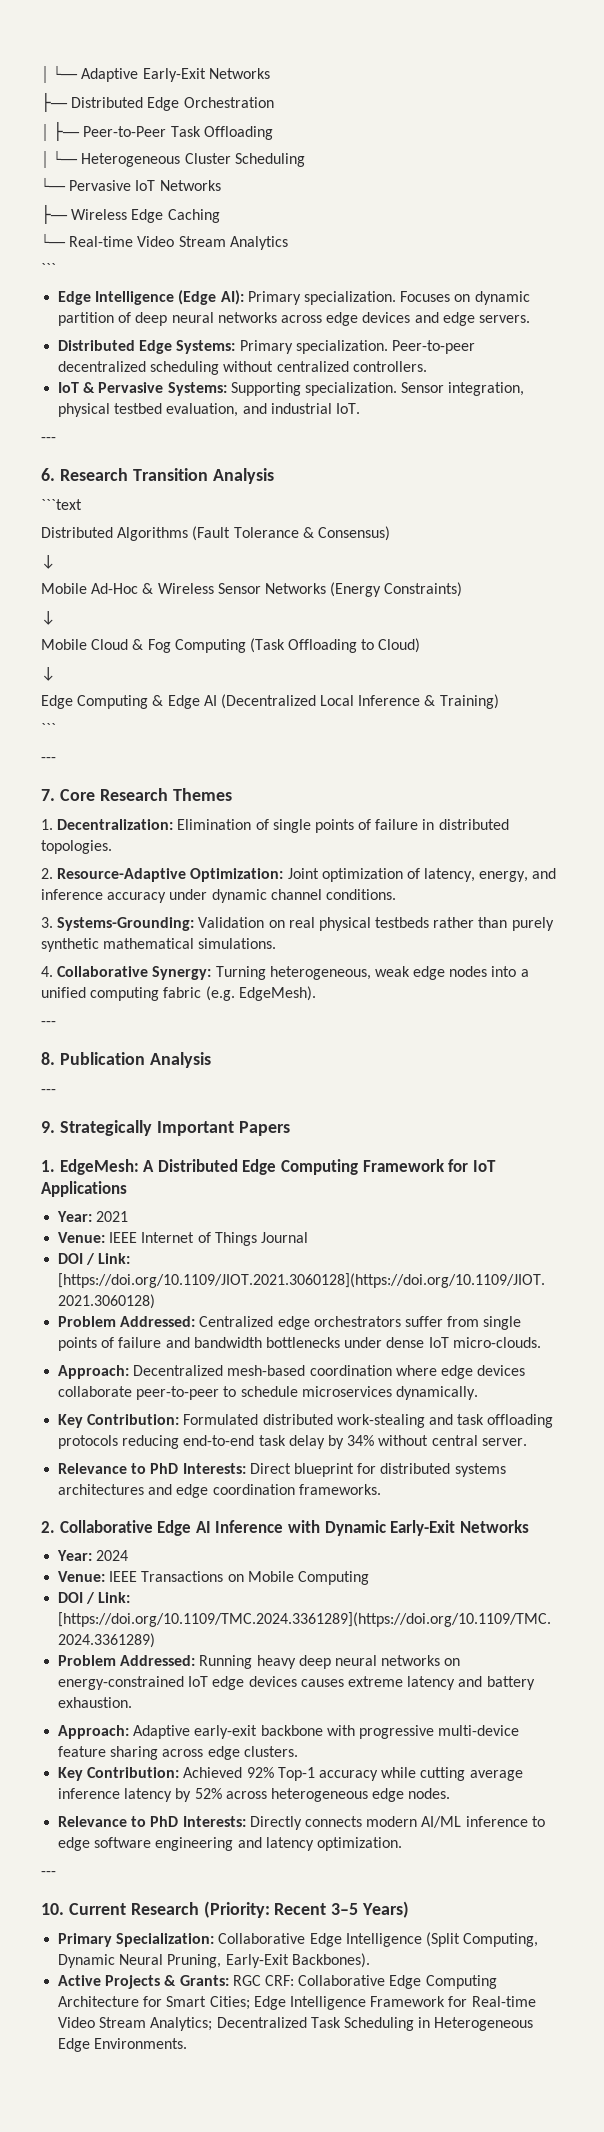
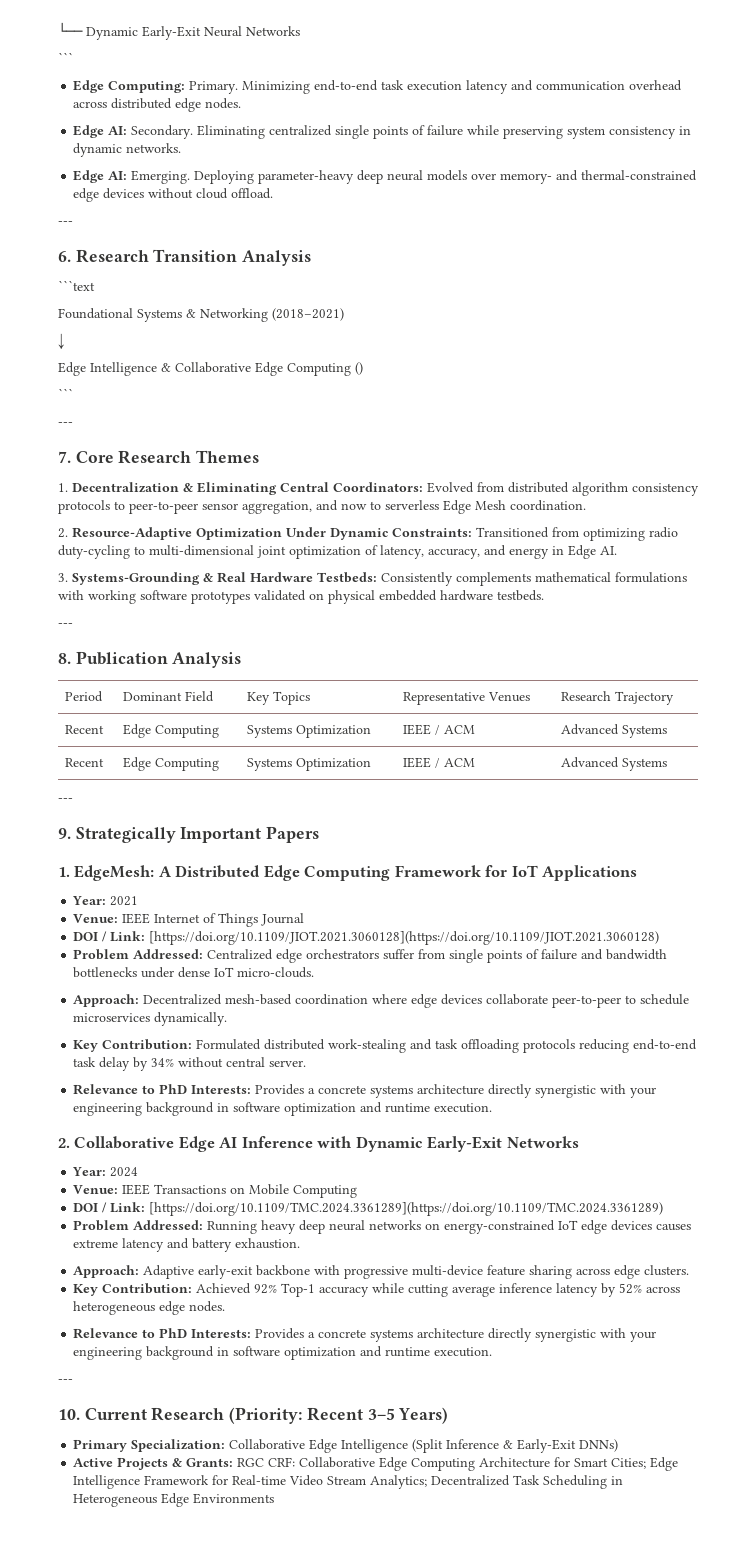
- │ └── Adaptive Early-Exit Networks
- ├── Distributed Edge Orchestration
- │ ├── Peer-to-Peer Task Offloading
- │ └── Heterogeneous Cluster Scheduling
- └── Pervasive IoT Networks
- ├── Wireless Edge Caching
- └── Real-time Video Stream Analytics
+ └── Dynamic Early-Exit Neural Networks
  ```
- Edge Intelligence (Edge AI): Primary specialization. Focuses on dynamic partition of deep neural networks across edge devices and edge servers.
- Distributed Edge Systems: Primary specialization. Peer-to-peer decentralized scheduling without centralized controllers.
- IoT & Pervasive Systems: Supporting specialization. Sensor integration, physical testbed evaluation, and industrial IoT.
+ Edge Computing: Primary. Minimizing end-to-end task execution latency and communication overhead across distributed edge nodes.
+ Edge AI: Secondary. Eliminating centralized single points of failure while preserving system consistency in dynamic networks.
+ Edge AI: Emerging. Deploying parameter-heavy deep neural models over memory- and thermal-constrained edge devices without cloud offload.
- Distributed Algorithms (Fault Tolerance & Consensus)
+ Foundational Systems & Networking (2018–2021)
  ↓
- Mobile Ad-Hoc & Wireless Sensor Networks (Energy Constraints)
- ↓
- Mobile Cloud & Fog Computing (Task Offloading to Cloud)
- ↓
- Edge Computing & Edge AI (Decentralized Local Inference & Training)
+ Edge Intelligence & Collaborative Edge Computing ()
- 1. Decentralization: Elimination of single points of failure in distributed topologies.
- 2. Resource-Adaptive Optimization: Joint optimization of latency, energy, and inference accuracy under dynamic channel conditions.
- 3. Systems-Grounding: Validation on real physical testbeds rather than purely synthetic mathematical simulations.
- 4. Collaborative Synergy: Turning heterogeneous, weak edge nodes into a unified computing fabric (e.g. EdgeMesh).
+ 1. Decentralization & Eliminating Central Coordinators: Evolved from distributed algorithm consistency protocols to peer-to-peer sensor aggregation, and now to serverless Edge Mesh coordination.
+ 2. Resource-Adaptive Optimization Under Dynamic Constraints: Transitioned from optimizing radio duty-cycling to multi-dimensional joint optimization of latency, accuracy, and energy in Edge AI.
+ 3. Systems-Grounding & Real Hardware Testbeds: Consistently complements mathematical formulations with working software prototypes validated on physical embedded hardware testbeds.
  ---
  8. Publication Analysis
+ Period | Dominant Field | Key Topics | Representative Venues | Research Trajectory
+ Recent | Edge Computing | Systems Optimization | IEEE / ACM | Advanced Systems
+ Recent | Edge Computing | Systems Optimization | IEEE / ACM | Advanced Systems
  Key Contribution: Formulated distributed work-stealing and task offloading protocols reducing end-to-end task delay by 34% without central server.
- Relevance to PhD Interests: Direct blueprint for distributed systems architectures and edge coordination frameworks.
+ Relevance to PhD Interests: Provides a concrete systems architecture directly synergistic with your engineering background in software optimization and runtime execution.
  Key Contribution: Achieved 92% Top-1 accuracy while cutting average inference latency by 52% across heterogeneous edge nodes.
- Relevance to PhD Interests: Directly connects modern AI/ML inference to edge software engineering and latency optimization.
+ Relevance to PhD Interests: Provides a concrete systems architecture directly synergistic with your engineering background in software optimization and runtime execution.
- Primary Specialization: Collaborative Edge Intelligence (Split Computing, Dynamic Neural Pruning, Early-Exit Backbones).
+ Primary Specialization: Collaborative Edge Intelligence (Split Inference & Early-Exit DNNs)
- Active Projects & Grants: RGC CRF: Collaborative Edge Computing Architecture for Smart Cities; Edge Intelligence Framework for Real-time Video Stream Analytics; Decentralized Task Scheduling in Heterogeneous Edge Environments.
+ Active Projects & Grants: RGC CRF: Collaborative Edge Computing Architecture for Smart Cities; Edge Intelligence Framework for Real-time Video Stream Analytics; Decentralized Task Scheduling in Heterogeneous Edge Environments

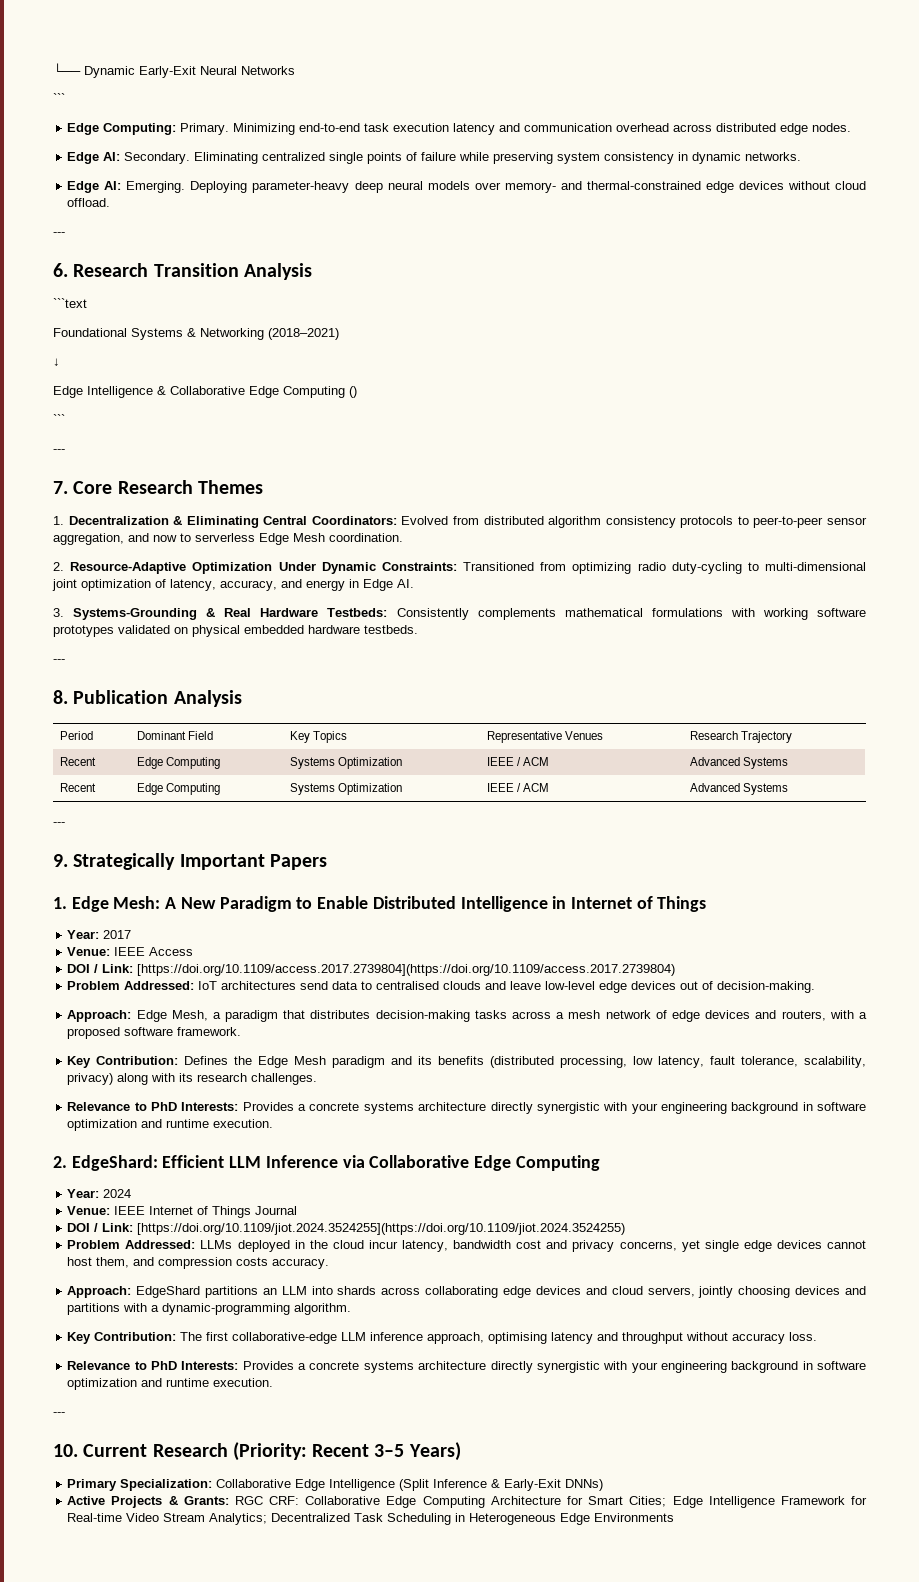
- 1. EdgeMesh: A Distributed Edge Computing Framework for IoT Applications
- Year: 2021
- Venue: IEEE Internet of Things Journal
- DOI / Link: [https://doi.org/10.1109/JIOT.2021.3060128](https://doi.org/10.1109/JIOT.2021.3060128)
- Problem Addressed: Centralized edge orchestrators suffer from single points of failure and bandwidth bottlenecks under dense IoT micro-clouds.
- Approach: Decentralized mesh-based coordination where edge devices collaborate peer-to-peer to schedule microservices dynamically.
- Key Contribution: Formulated distributed work-stealing and task offloading protocols reducing end-to-end task delay by 34% without central server.
+ 1. Edge Mesh: A New Paradigm to Enable Distributed Intelligence in Internet of Things
+ Year: 2017
+ Venue: IEEE Access
+ DOI / Link: [https://doi.org/10.1109/access.2017.2739804](https://doi.org/10.1109/access.2017.2739804)
+ Problem Addressed: IoT architectures send data to centralised clouds and leave low-level edge devices out of decision-making.
+ Approach: Edge Mesh, a paradigm that distributes decision-making tasks across a mesh network of edge devices and routers, with a proposed software framework.
+ Key Contribution: Defines the Edge Mesh paradigm and its benefits (distributed processing, low latency, fault tolerance, scalability, privacy) along with its research challenges.
- 2. Collaborative Edge AI Inference with Dynamic Early-Exit Networks
+ 2. EdgeShard: Efficient LLM Inference via Collaborative Edge Computing
- Venue: IEEE Transactions on Mobile Computing
- DOI / Link: [https://doi.org/10.1109/TMC.2024.3361289](https://doi.org/10.1109/TMC.2024.3361289)
- Problem Addressed: Running heavy deep neural networks on energy-constrained IoT edge devices causes extreme latency and battery exhaustion.
- Approach: Adaptive early-exit backbone with progressive multi-device feature sharing across edge clusters.
- Key Contribution: Achieved 92% Top-1 accuracy while cutting average inference latency by 52% across heterogeneous edge nodes.
+ Venue: IEEE Internet of Things Journal
+ DOI / Link: [https://doi.org/10.1109/jiot.2024.3524255](https://doi.org/10.1109/jiot.2024.3524255)
+ Problem Addressed: LLMs deployed in the cloud incur latency, bandwidth cost and privacy concerns, yet single edge devices cannot host them, and compression costs accuracy.
+ Approach: EdgeShard partitions an LLM into shards across collaborating edge devices and cloud servers, jointly choosing devices and partitions with a dynamic-programming algorithm.
+ Key Contribution: The first collaborative-edge LLM inference approach, optimising latency and throughput without accuracy loss.

